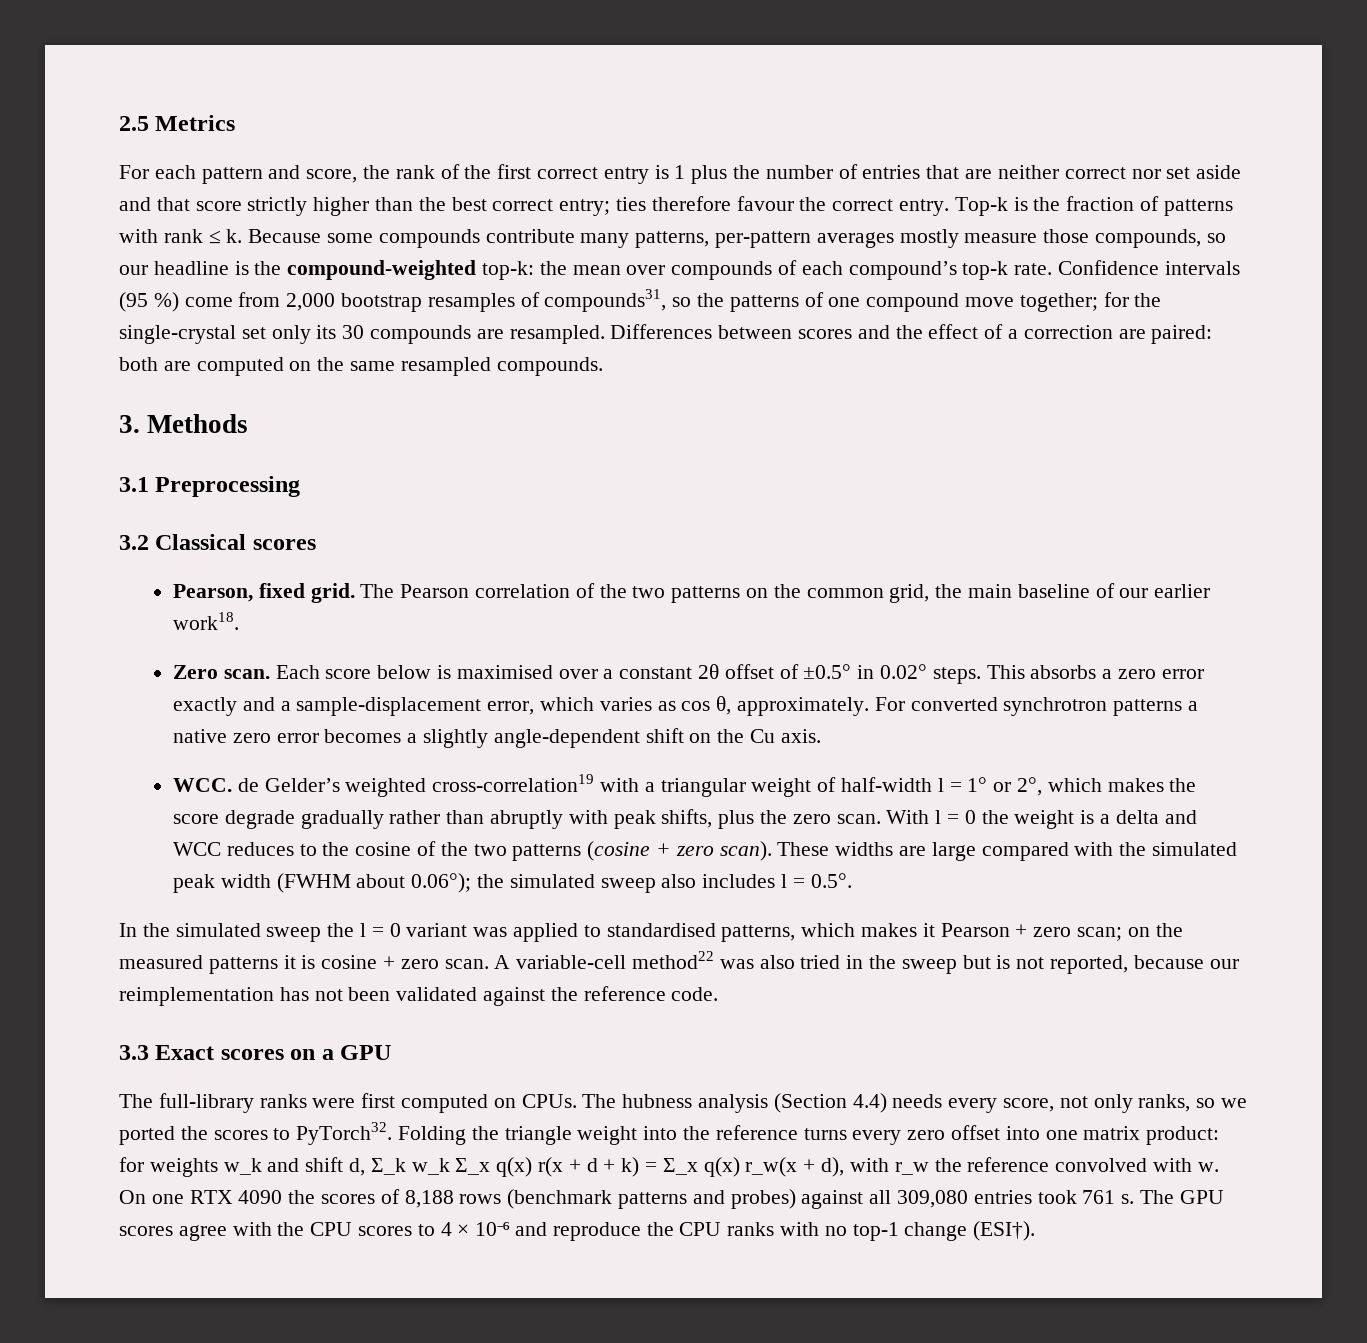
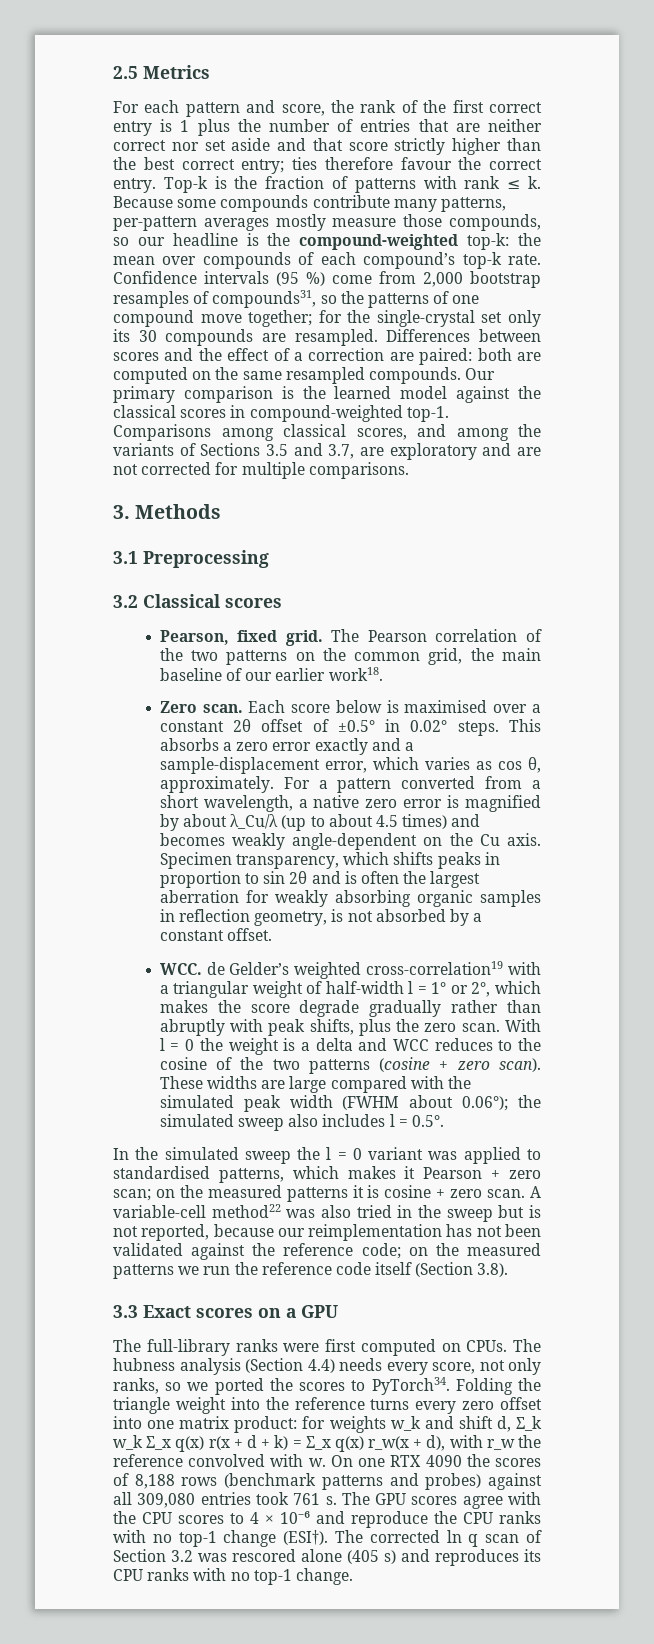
+ Our primary comparison is the learned model against the classical scores in compound-weighted top-1. Comparisons among classical scores, and among the variants of Sections 3.5 and 3.7, are exploratory and are not corrected for multiple comparisons.
- For converted synchrotron patterns a native zero error becomes a slightly angle-dependent shift on the Cu axis.
+ For a pattern converted from a short wavelength, a native zero error is magnified by about λ_Cu/λ (up to about 4.5 times) and becomes weakly angle-dependent on the Cu axis. Specimen transparency, which shifts peaks in proportion to sin 2θ and is often the largest aberration for weakly absorbing organic samples in reflection geometry, is not absorbed by a constant offset.
- A variable-cell method22 was also tried in the sweep but is not reported, because our reimplementation has not been validated against the reference code.
+ A variable-cell method22 was also tried in the sweep but is not reported, because our reimplementation has not been validated against the reference code; on the measured patterns we run the reference code itself (Section 3.8).
- The hubness analysis (Section 4.4) needs every score, not only ranks, so we ported the scores to PyTorch32.
+ The hubness analysis (Section 4.4) needs every score, not only ranks, so we ported the scores to PyTorch34.
+ The corrected ln q scan of Section 3.2 was rescored alone (405 s) and reproduces its CPU ranks with no top-1 change.

